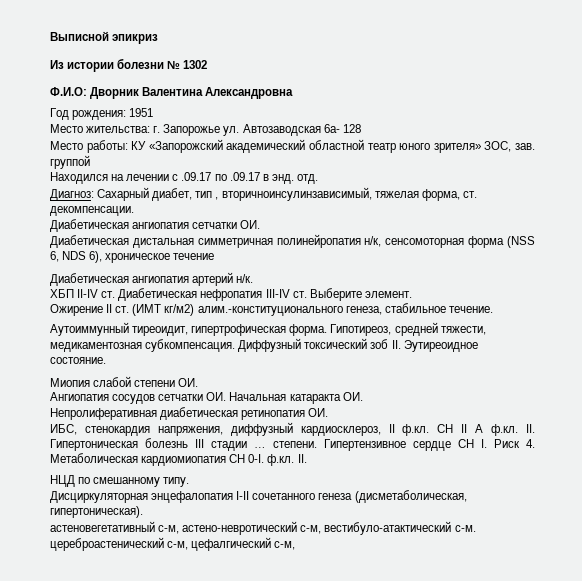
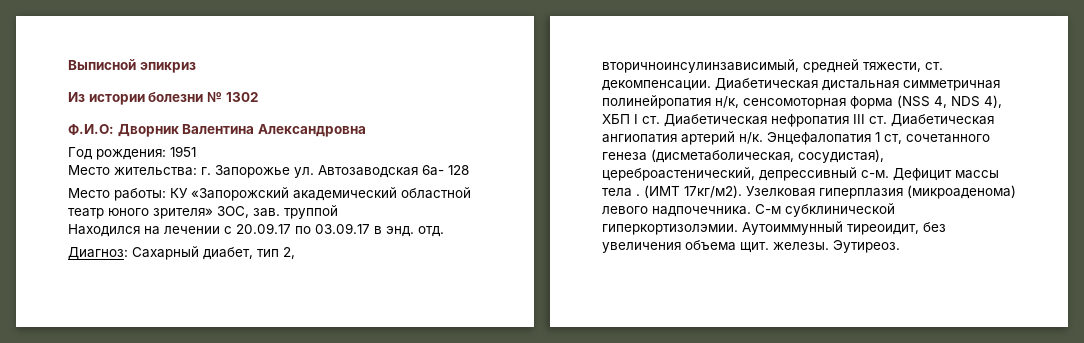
- Место работы: КУ «Запорожский академический областной театр юного зрителя» ЗОС, зав. группой
+ Место работы: КУ «Запорожский академический областной театр юного зрителя» ЗОС, зав. труппой
- Находился на лечении с .09.17 по .09.17 в энд. отд.
+ Находился на лечении с 20.09.17 по 03.09.17 в энд. отд.
- Диагноз: Сахарный диабет, тип , вторичноинсулинзависимый, тяжелая форма, ст. декомпенсации.
- Диабетическая ангиопатия сетчатки ОИ.
- Диабетическая дистальная симметричная полинейропатия н/к, сенсомоторная форма (NSS 6, NDS 6), хроническое течение
- Диабетическая ангиопатия артерий н/к.
- ХБП II-IV ст. Диабетическая нефропатия III-IV ст. Выберите элемент.
- Ожирение II ст. (ИМТ кг/м2) алим.-конституционального генеза, стабильное течение.
- Аутоиммунный тиреоидит, гипертрофическая форма. Гипотиреоз, средней тяжести, медикаментозная субкомпенсация. Диффузный токсический зоб II. Эутиреоидное состояние.
- Миопия слабой степени ОИ.
- Ангиопатия сосудов сетчатки ОИ. Начальная катаракта ОИ.
- Непролиферативная диабетическая ретинопатия ОИ.
- ИБС, стенокардия напряжения, диффузный кардиосклероз, II ф.кл. СН II А ф.кл. II. Гипертоническая болезнь III стадии … степени. Гипертензивное сердце СН I. Риск 4. Метаболическая кардиомиопатия СН 0-I. ф.кл. II.
- НЦД по смешанному типу.
- Дисциркуляторная энцефалопатия I-II сочетанного генеза (дисметаболическая, гипертоническая).
- астеновегетативный с-м, астено-невротический с-м, вестибуло-атактический с-м. цереброастенический с-м, цефалгический с-м,
+ Диагноз: Сахарный диабет, тип 2, вторичноинсулинзависимый, средней тяжести, ст. декомпенсации. Диабетическая дистальная симметричная полинейропатия н/к, сенсомоторная форма (NSS 4, NDS 4), ХБП I ст. Диабетическая нефропатия III ст. Диабетическая ангиопатия артерий н/к. Энцефалопатия 1 ст, сочетанного генеза (дисметаболическая, сосудистая), цереброастенический, депрессивный с-м. Дефицит массы тела . (ИМТ 17кг/м2). Узелковая гиперплазия (микроаденома) левого надпочечника. С-м субклинической гиперкортизолэмии. Аутоиммунный тиреоидит, без увеличения объема щит. железы. Эутиреоз.

